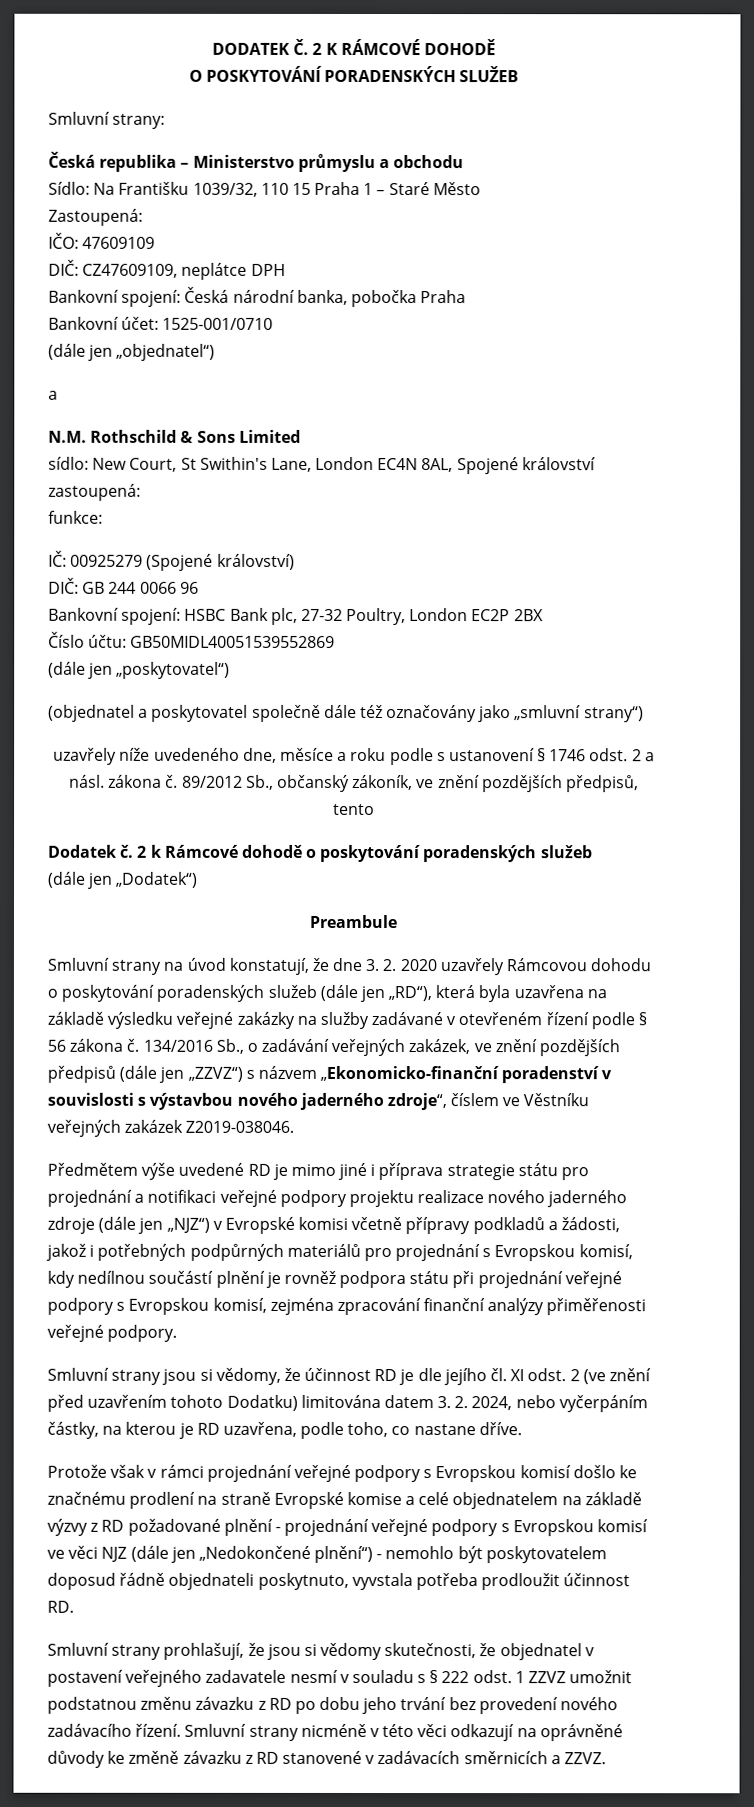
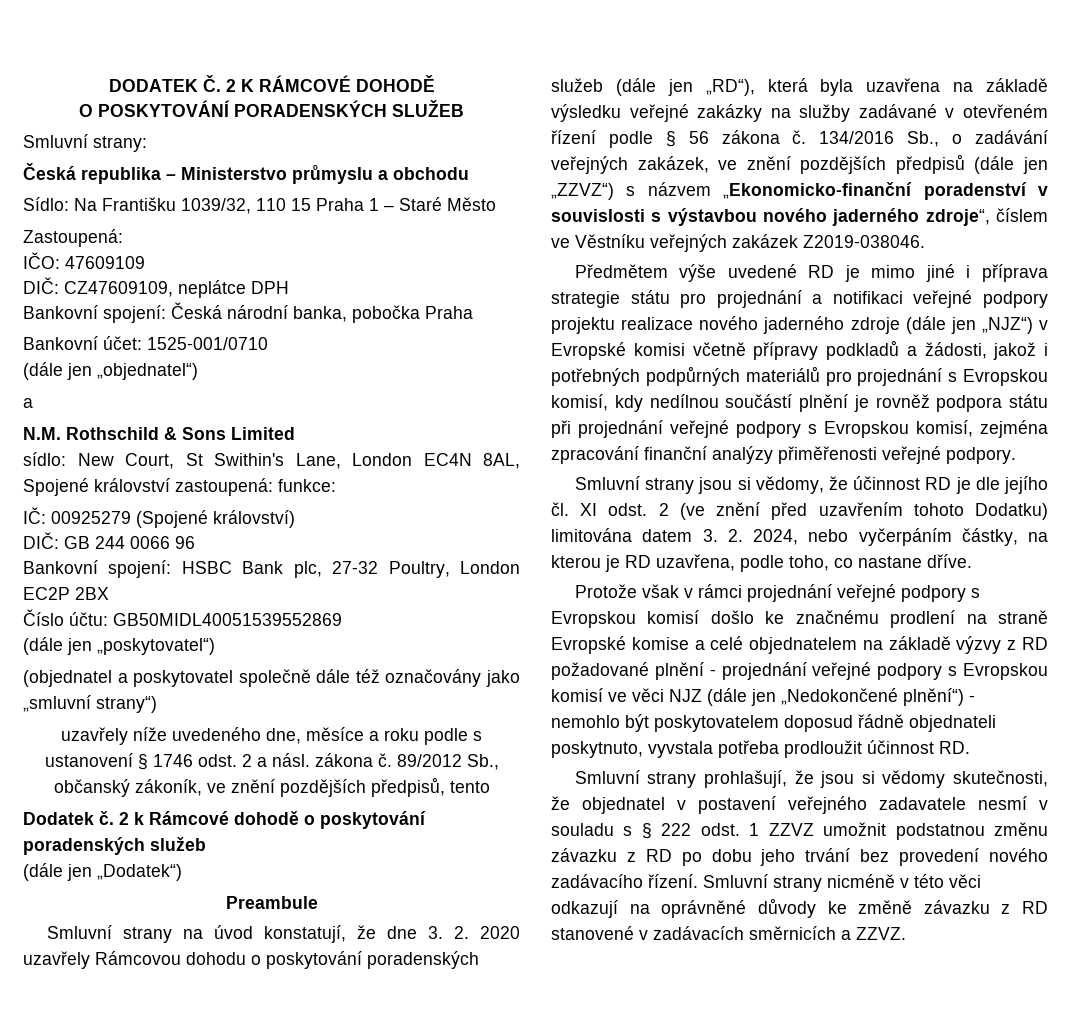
- sídlo: New Court, St Swithin's Lane, London EC4N 8AL, Spojené království zastoupená:
- funkce:
+ sídlo: New Court, St Swithin's Lane, London EC4N 8AL, Spojené království zastoupená: funkce:

